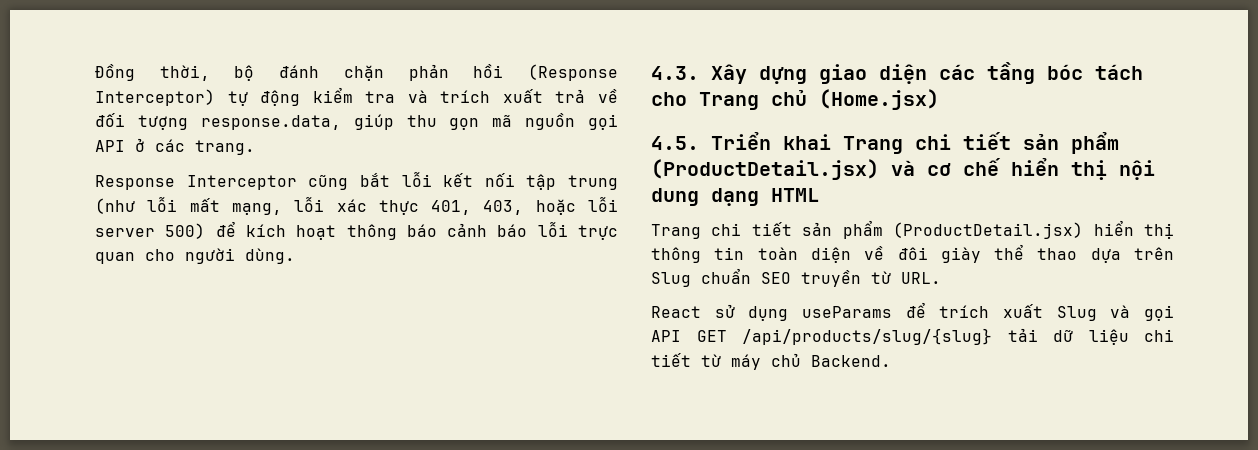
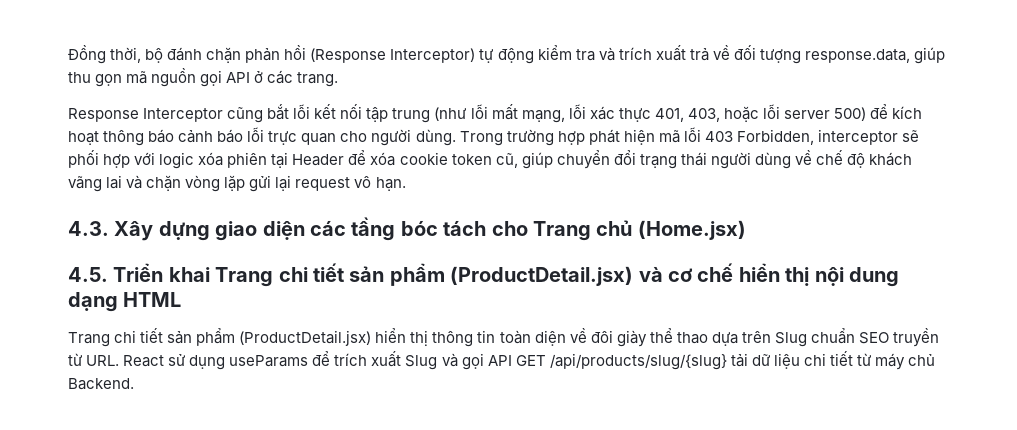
+ Trong trường hợp phát hiện mã lỗi 403 Forbidden, interceptor sẽ phối hợp với logic xóa phiên tại Header để xóa cookie token cũ, giúp chuyển đổi trạng thái người dùng về chế độ khách vãng lai và chặn vòng lặp gửi lại request vô hạn.
- Trang chi tiết sản phẩm (ProductDetail.jsx) hiển thị thông tin toàn diện về đôi giày thể thao dựa trên Slug chuẩn SEO truyền từ URL.
- React sử dụng useParams để trích xuất Slug và gọi API GET /api/products/slug/{slug} tải dữ liệu chi tiết từ máy chủ Backend.
+ Trang chi tiết sản phẩm (ProductDetail.jsx) hiển thị thông tin toàn diện về đôi giày thể thao dựa trên Slug chuẩn SEO truyền từ URL. React sử dụng useParams để trích xuất Slug và gọi API GET /api/products/slug/{slug} tải dữ liệu chi tiết từ máy chủ Backend.

